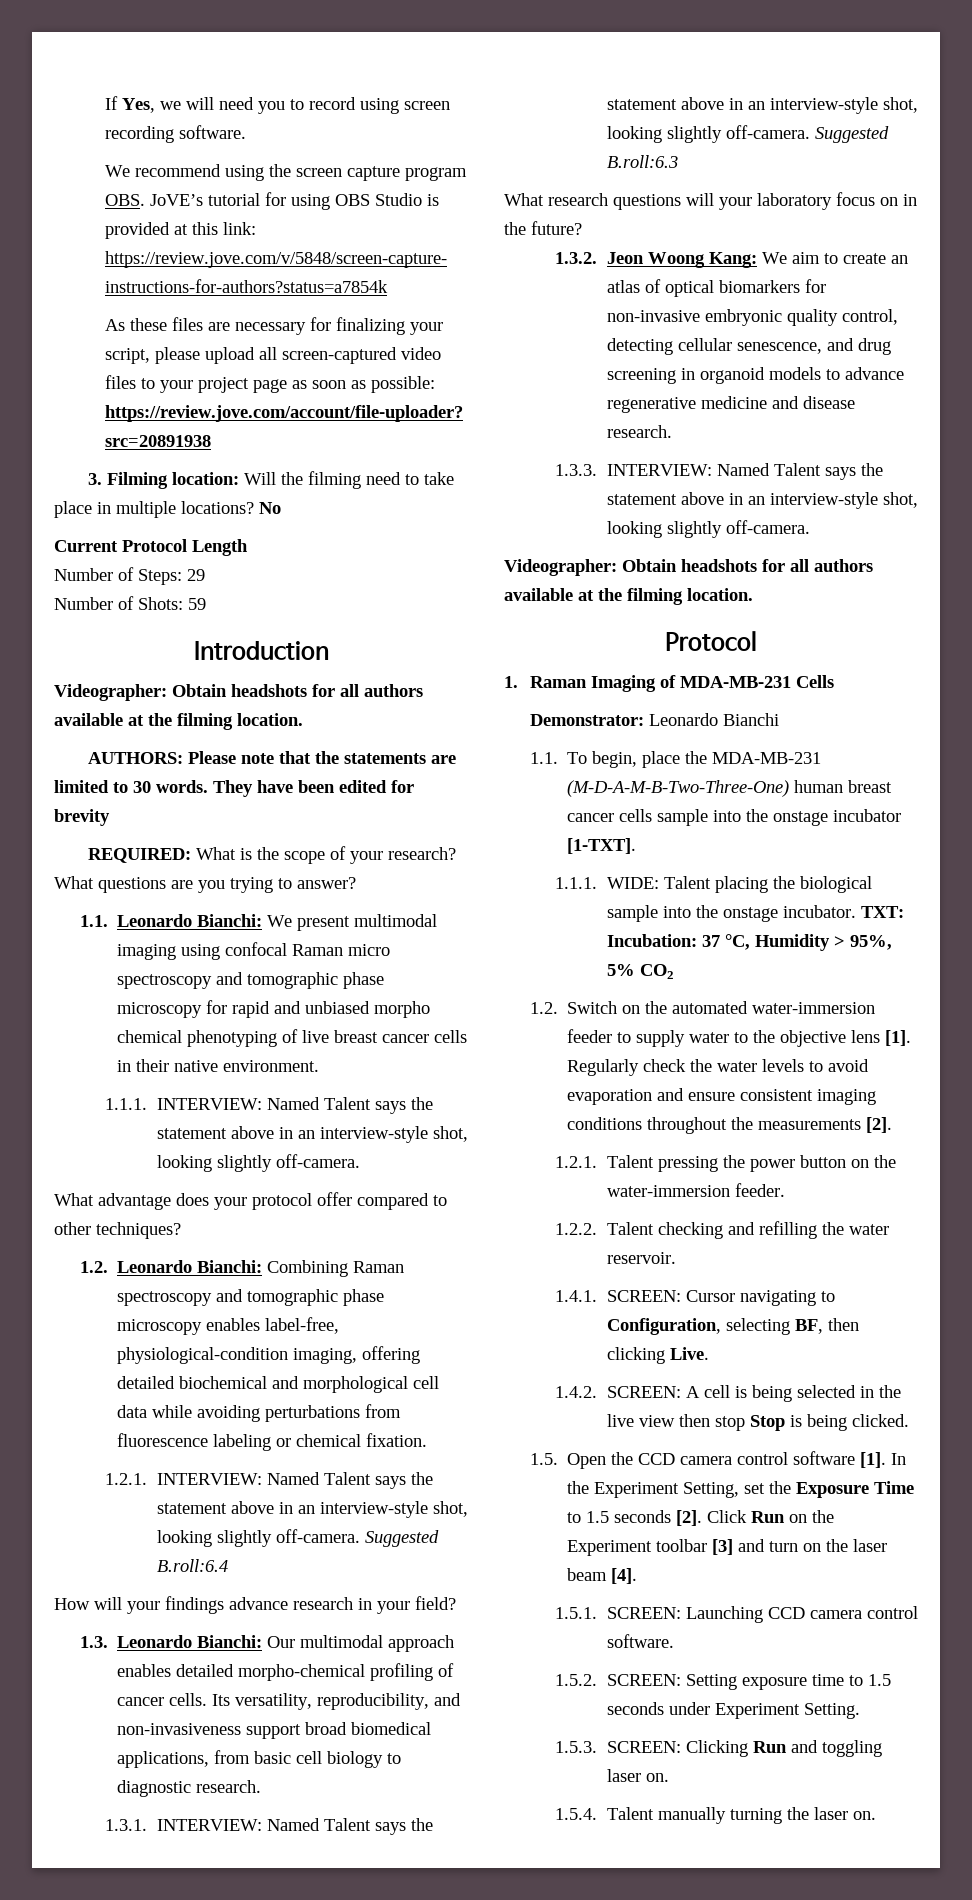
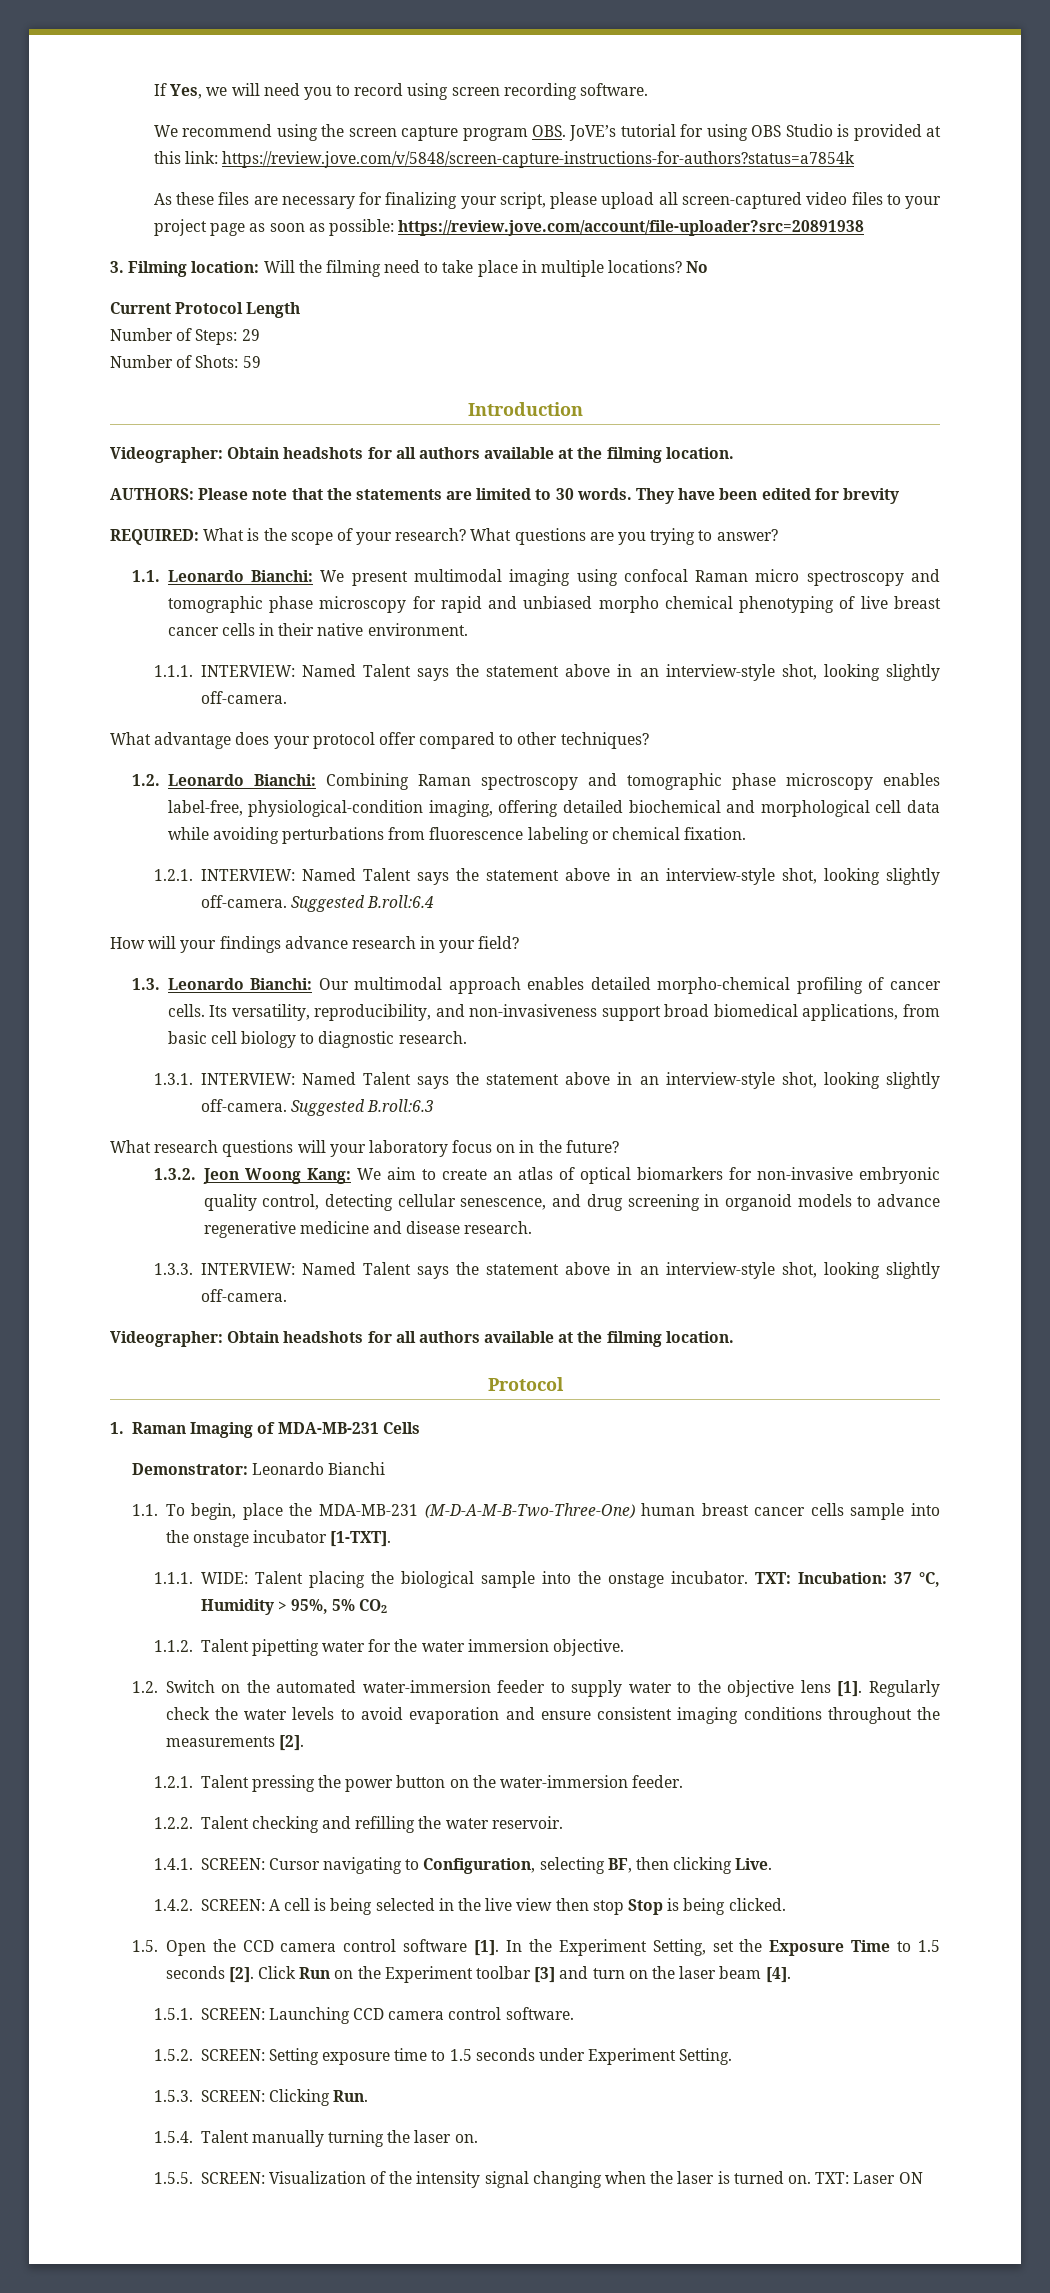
+ 1.1.2. Talent pipetting water for the water immersion objective.
- 1.5.3. SCREEN: Clicking Run and toggling laser on.
+ 1.5.3. SCREEN: Clicking Run.
+ 1.5.5. SCREEN: Visualization of the intensity signal changing when the laser is turned on. TXT: Laser ON

